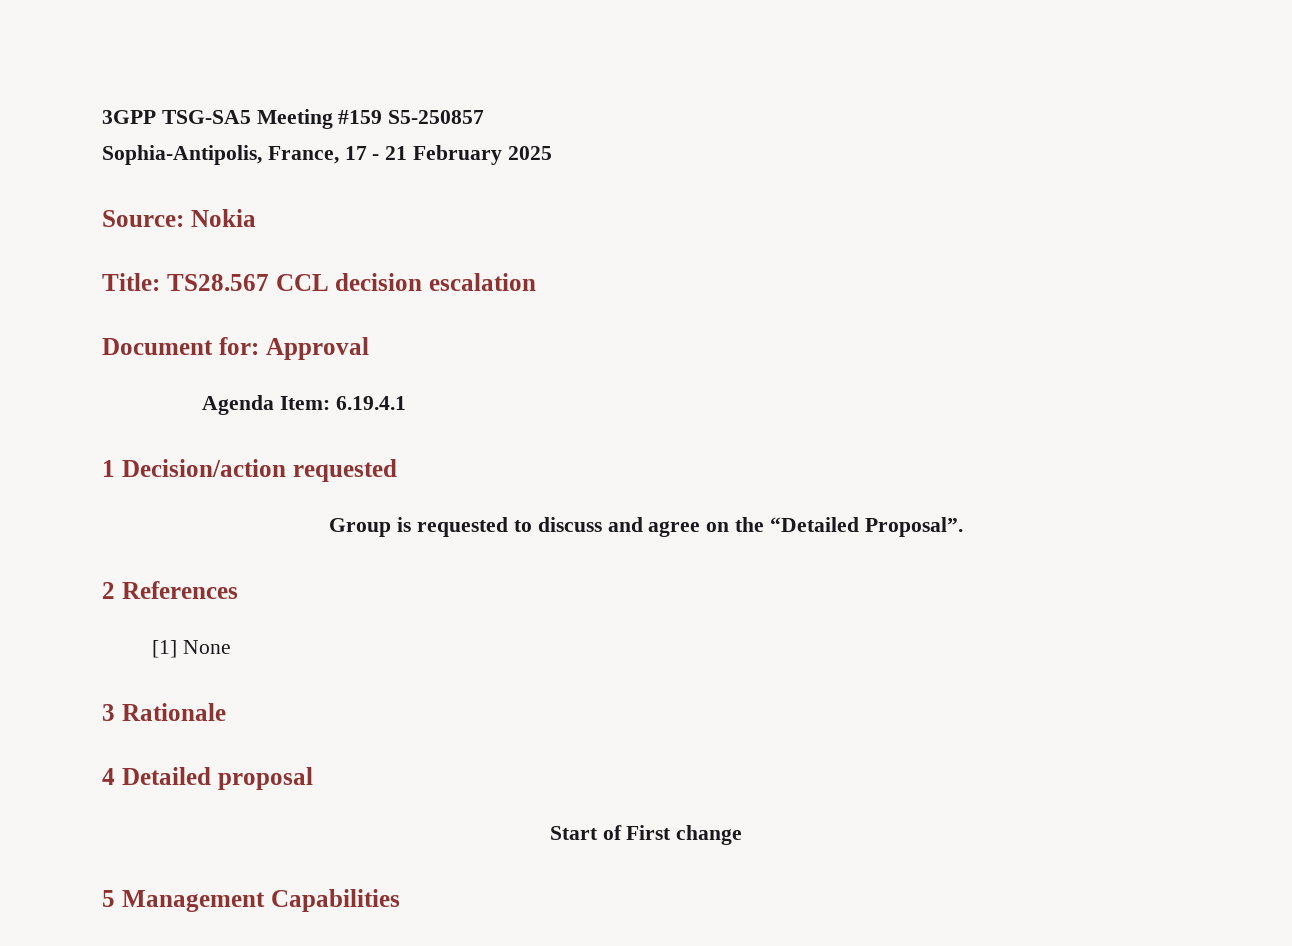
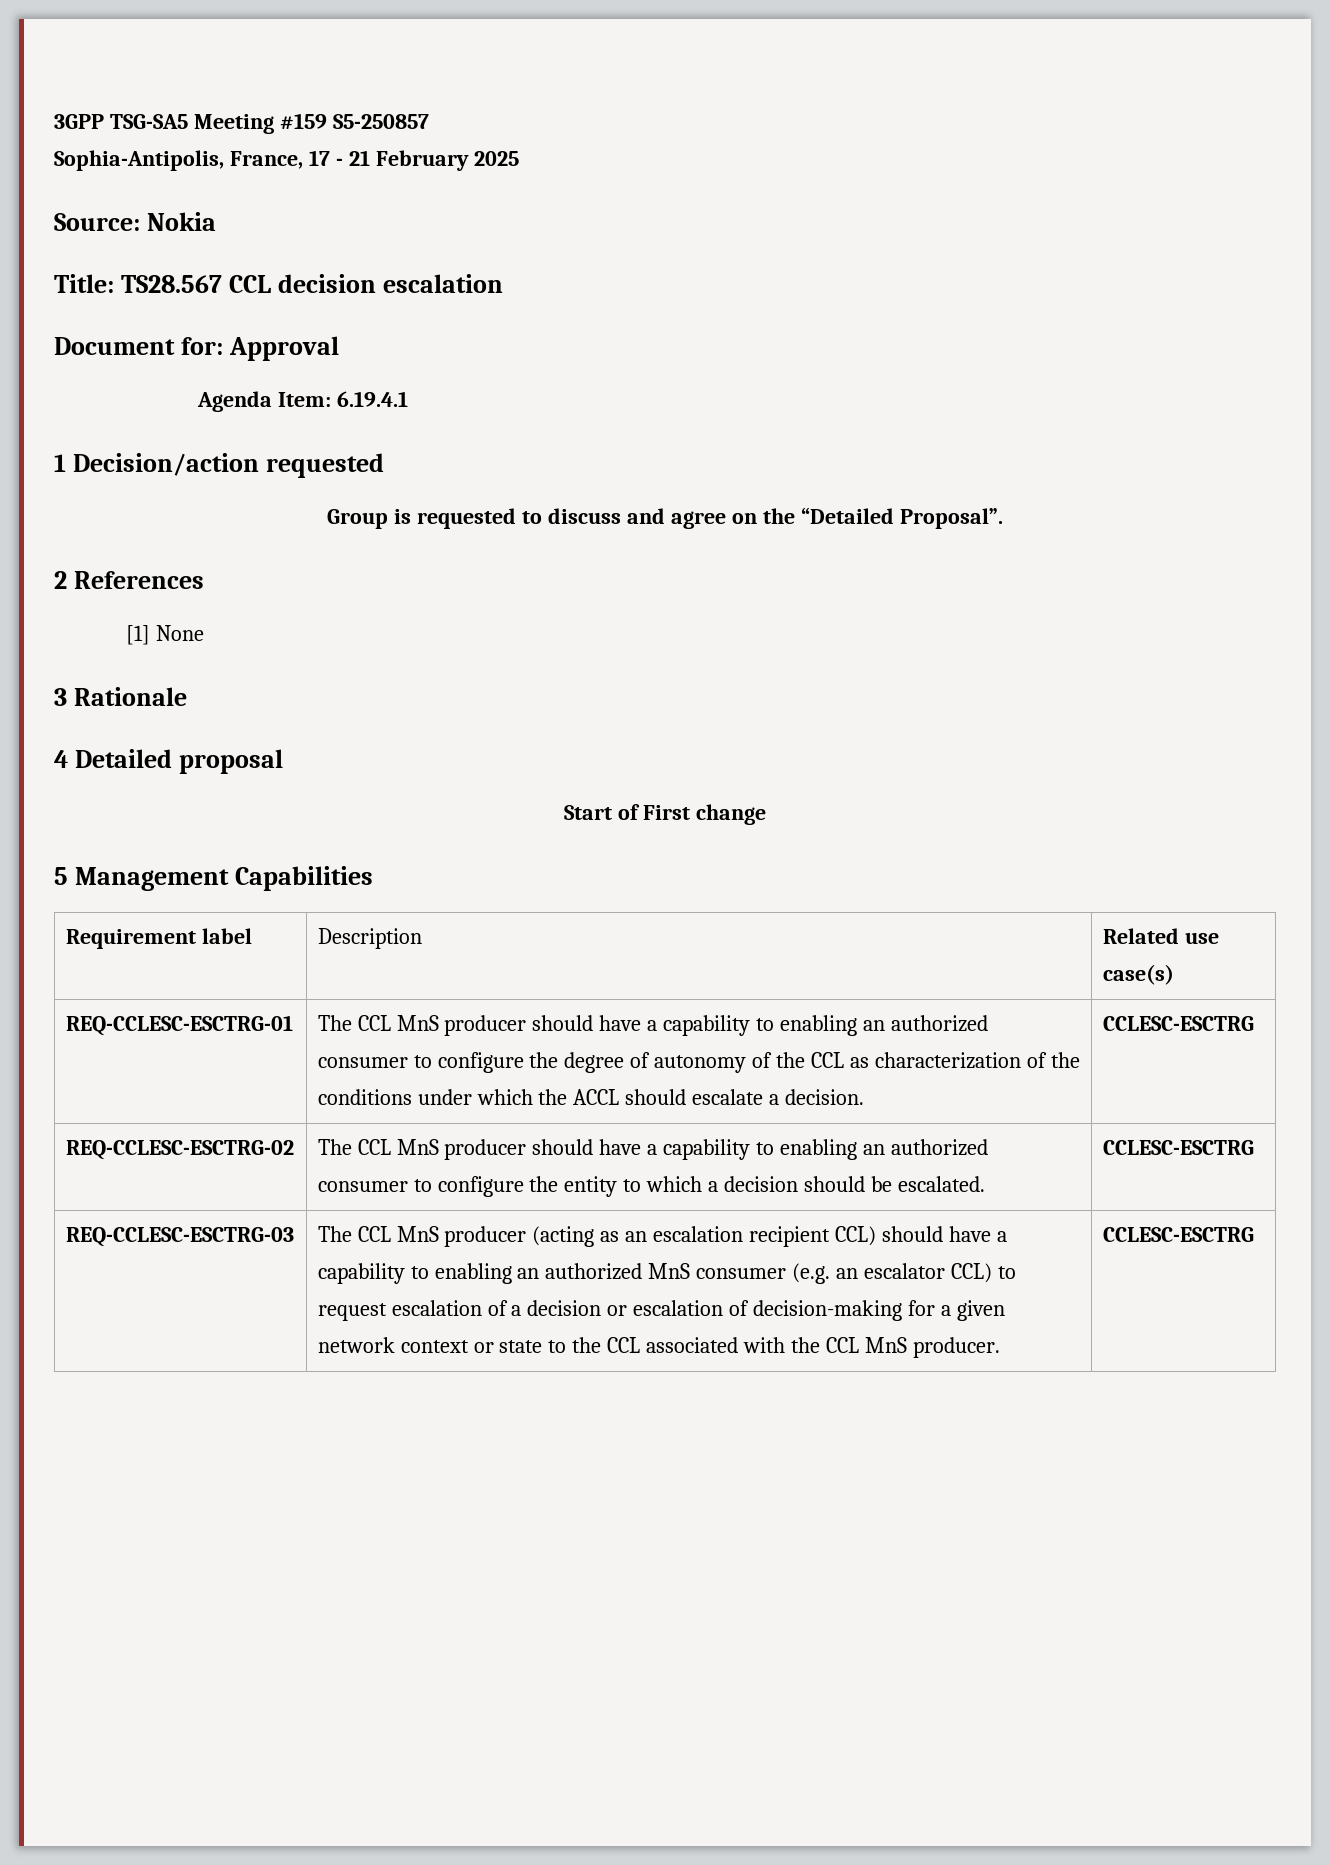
+ Requirement label | Description | Related use case(s)
+ REQ-CCLESC-ESCTRG-01 | The CCL MnS producer should have a capability to enabling an authorized consumer to configure the degree of autonomy of the CCL as characterization of the conditions under which the ACCL should escalate a decision. | CCLESC-ESCTRG
+ REQ-CCLESC-ESCTRG-02 | The CCL MnS producer should have a capability to enabling an authorized consumer to configure the entity to which a decision should be escalated. | CCLESC-ESCTRG
+ REQ-CCLESC-ESCTRG-03 | The CCL MnS producer (acting as an escalation recipient CCL) should have a capability to enabling an authorized MnS consumer (e.g. an escalator CCL) to request escalation of a decision or escalation of decision-making for a given network context or state to the CCL associated with the CCL MnS producer. | CCLESC-ESCTRG

